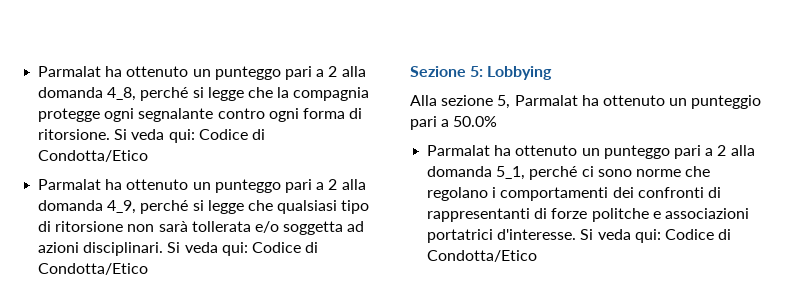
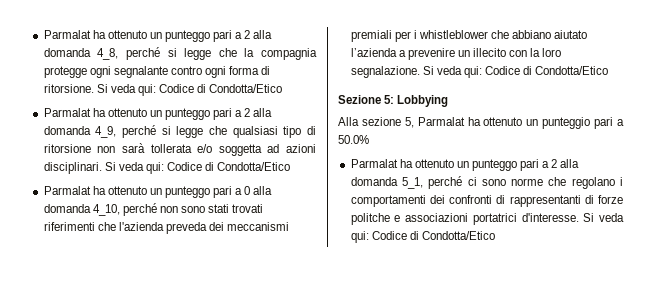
+ Parmalat ha ottenuto un punteggo pari a 0 alla domanda 4_10, perché non sono stati trovati riferimenti che l'azienda preveda dei meccanismi premiali per i whistleblower che abbiano aiutato l’azienda a prevenire un illecito con la loro segnalazione. Si veda qui: Codice di Condotta/Etico

